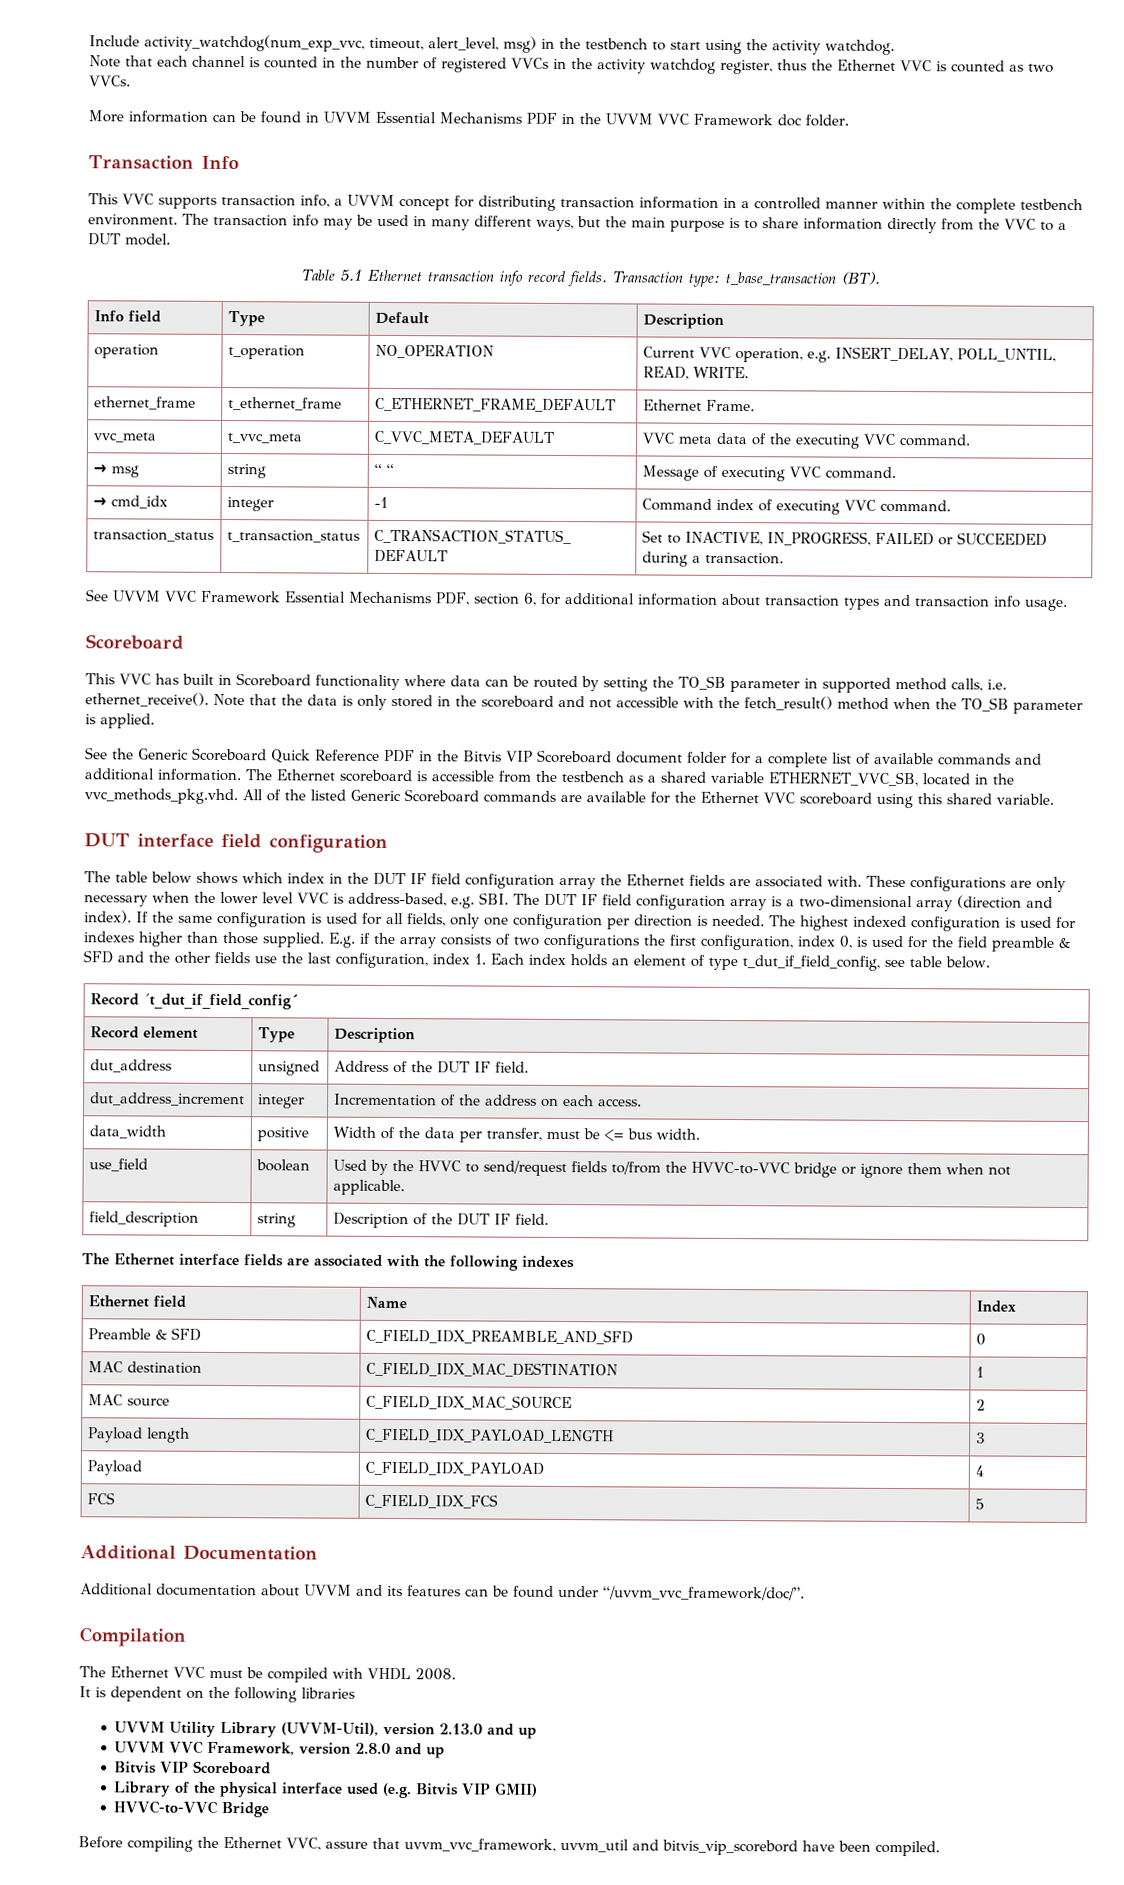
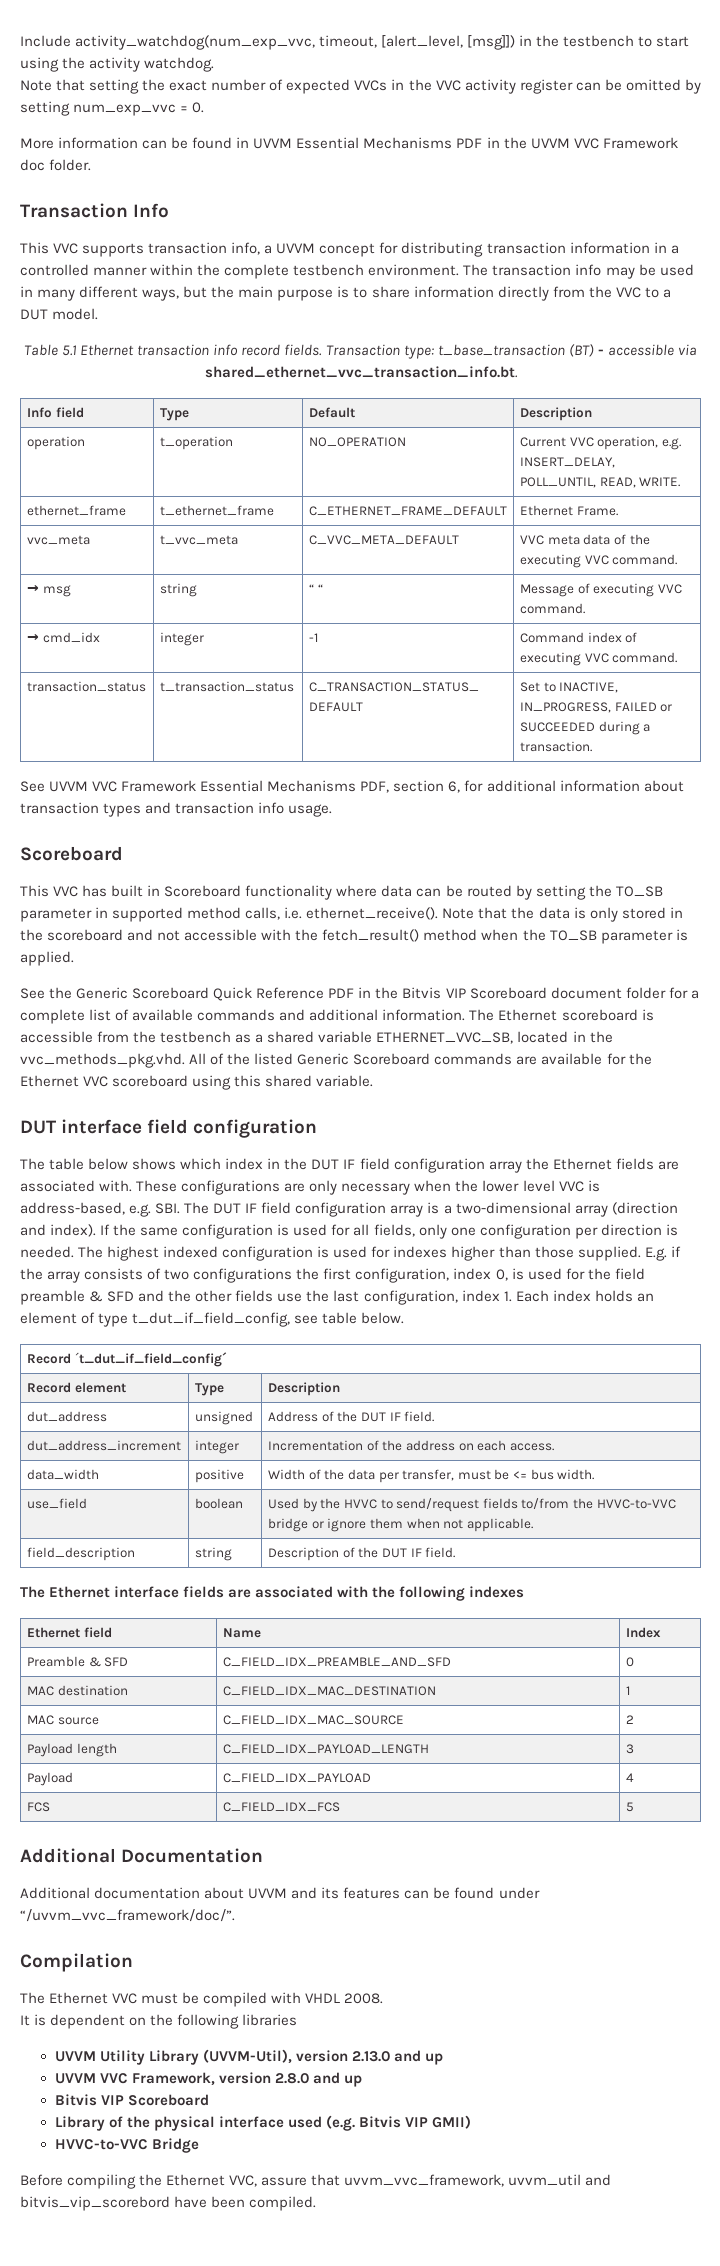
- Include activity_watchdog(num_exp_vvc, timeout, alert_level, msg) in the testbench to start using the activity watchdog.
+ Include activity_watchdog(num_exp_vvc, timeout, [alert_level, [msg]]) in the testbench to start using the activity watchdog.
- Note that each channel is counted in the number of registered VVCs in the activity watchdog register, thus the Ethernet VVC is counted as two VVCs.
+ Note that setting the exact number of expected VVCs in the VVC activity register can be omitted by setting num_exp_vvc = 0.
- Transaction type: t_base_transaction (BT).
+ Transaction type: t_base_transaction (BT) - accessible via shared_ethernet_vvc_transaction_info.bt.

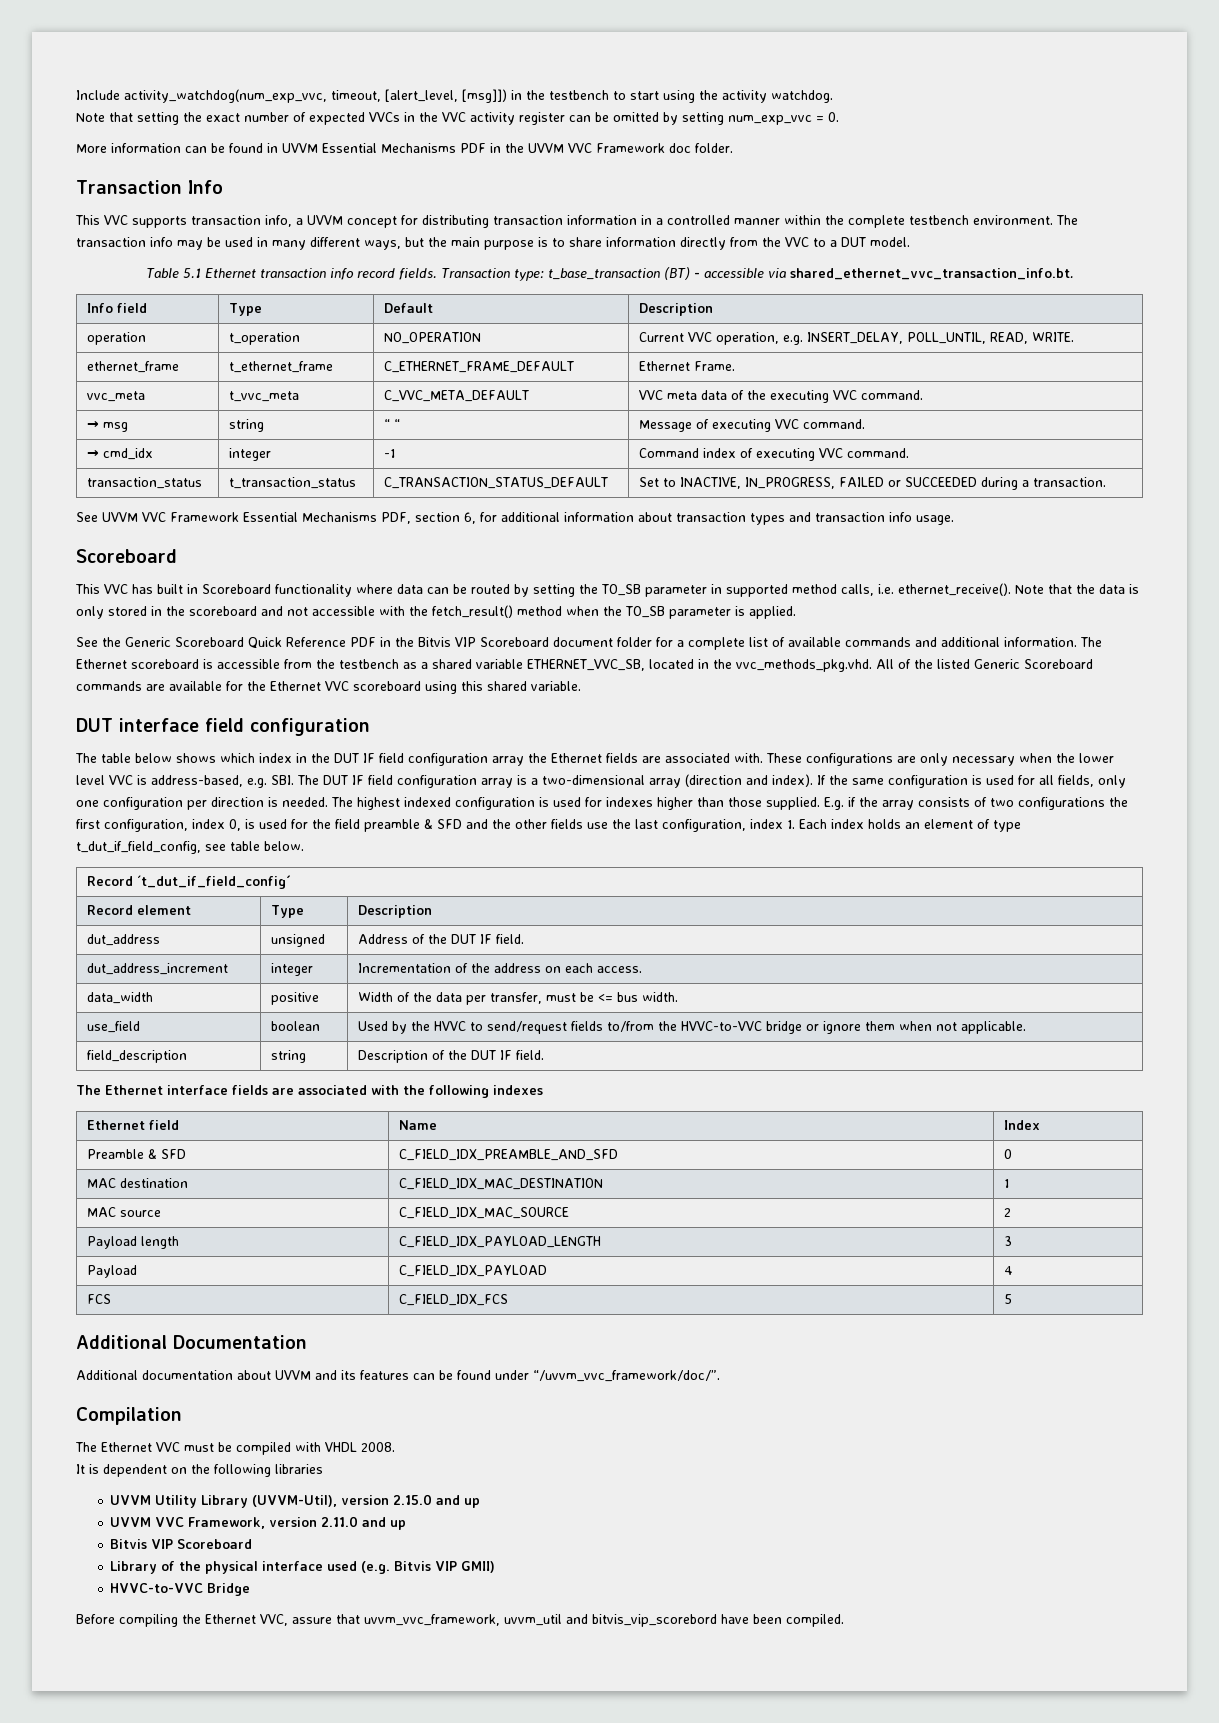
- UVVM Utility Library (UVVM-Util), version 2.13.0 and up
+ UVVM Utility Library (UVVM-Util), version 2.15.0 and up
- UVVM VVC Framework, version 2.8.0 and up
+ UVVM VVC Framework, version 2.11.0 and up

